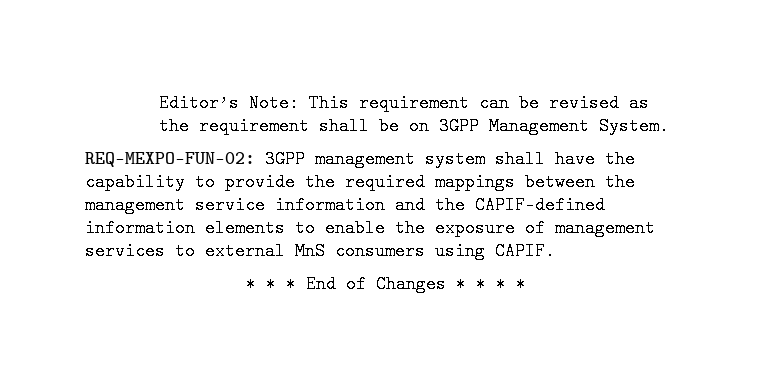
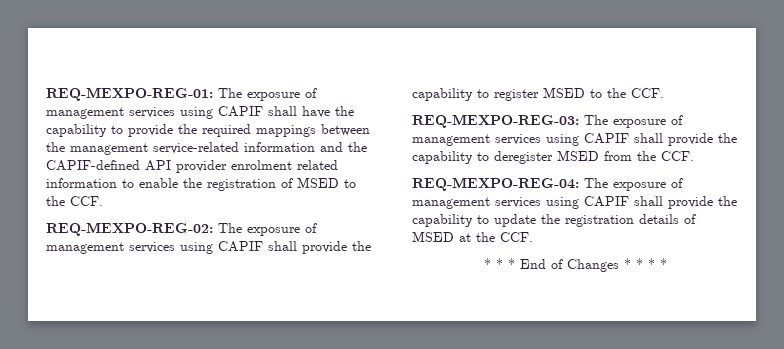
- Editor’s Note: This requirement can be revised as the requirement shall be on 3GPP Management System.
- REQ-MEXPO-FUN-02: 3GPP management system shall have the capability to provide the required mappings between the management service information and the CAPIF-defined information elements to enable the exposure of management services to external MnS consumers using CAPIF.
+ REQ-MEXPO-REG-01: The exposure of management services using CAPIF shall have the capability to provide the required mappings between the management service-related information and the CAPIF-defined API provider enrolment related information to enable the registration of MSED to the CCF.
+ REQ-MEXPO-REG-02: The exposure of management services using CAPIF shall provide the capability to register MSED to the CCF.
+ REQ-MEXPO-REG-03: The exposure of management services using CAPIF shall provide the capability to deregister MSED from the CCF.
+ REQ-MEXPO-REG-04: The exposure of management services using CAPIF shall provide the capability to update the registration details of MSED at the CCF.

